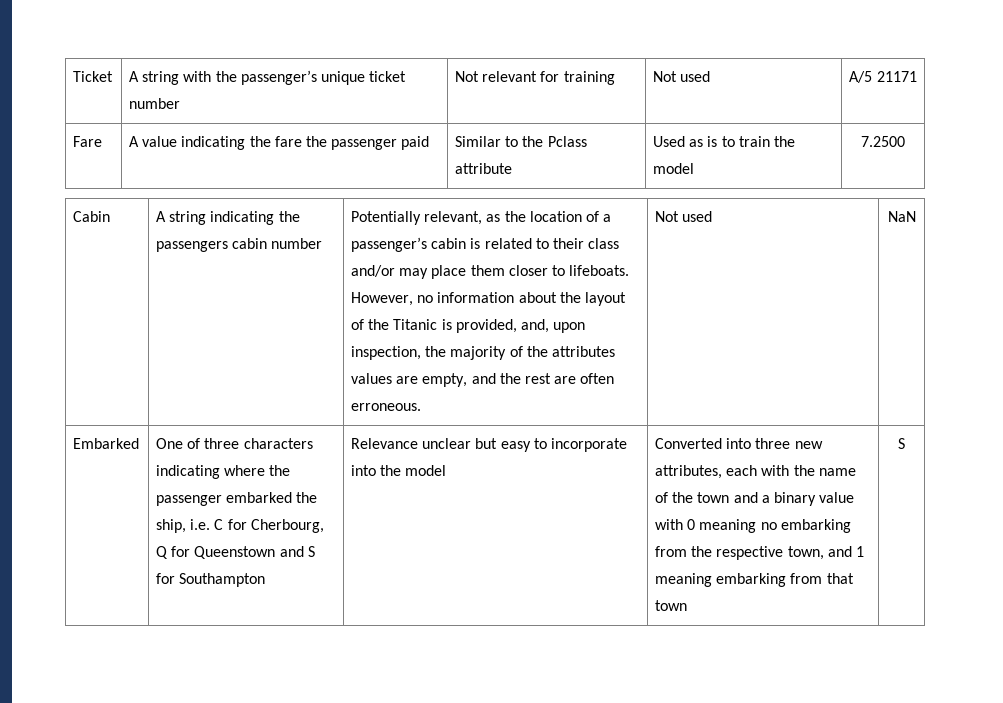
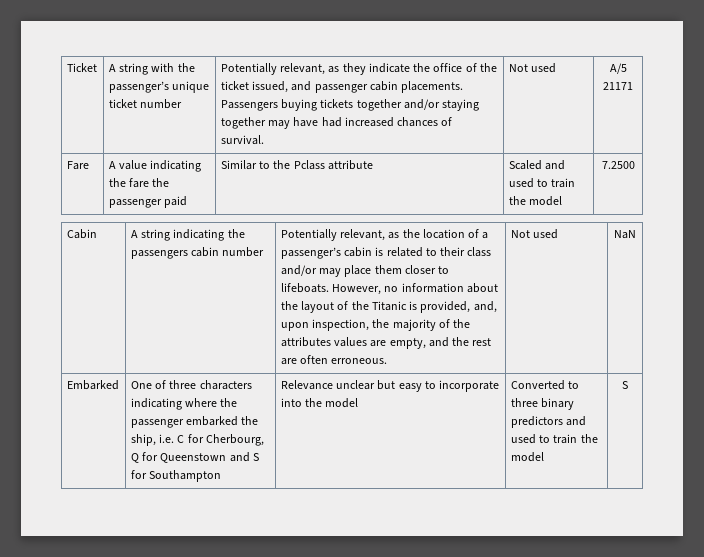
- Not relevant for training
+ Potentially relevant, as they indicate the office of the ticket issued, and passenger cabin placements. Passengers buying tickets together and/or staying together may have had increased chances of survival.
- Fare | A value indicating the fare the passenger paid | Similar to the Pclass attribute | Used as is to train the model | 7.2500
+ Fare | A value indicating the fare the passenger paid | Similar to the Pclass attribute | Scaled and used to train the model | 7.2500
- Converted into three new attributes, each with the name of the town and a binary value with 0 meaning no embarking from the respective town, and 1 meaning embarking from that town
+ Converted to three binary predictors and used to train the model

